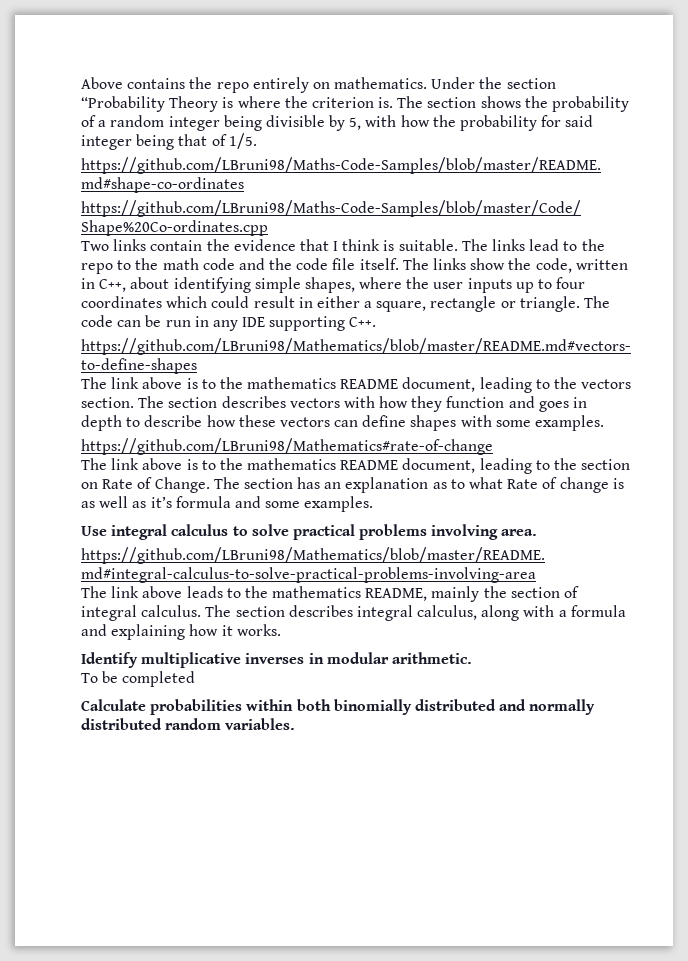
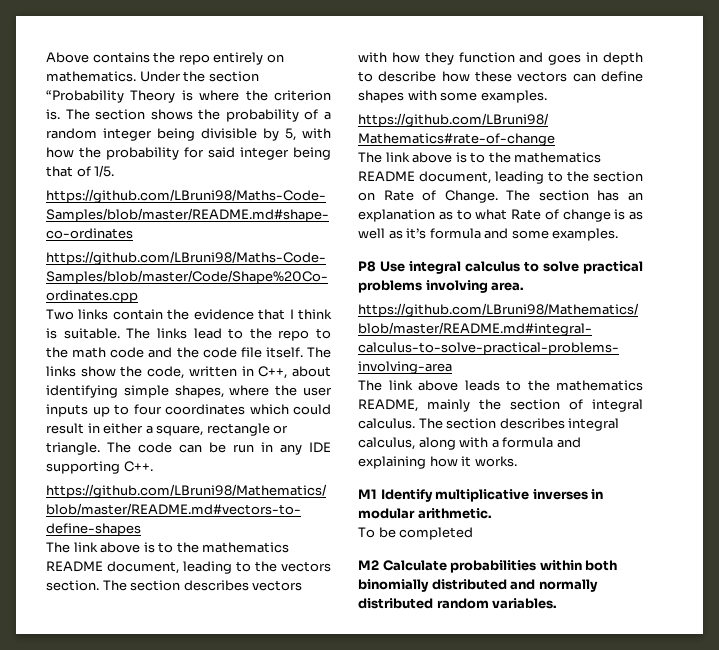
- Use integral calculus to solve practical problems involving area.
+ P8 Use integral calculus to solve practical problems involving area.
- Identify multiplicative inverses in modular arithmetic.
+ M1 Identify multiplicative inverses in modular arithmetic.
- Calculate probabilities within both binomially distributed and normally distributed random variables.
+ M2 Calculate probabilities within both binomially distributed and normally distributed random variables.

